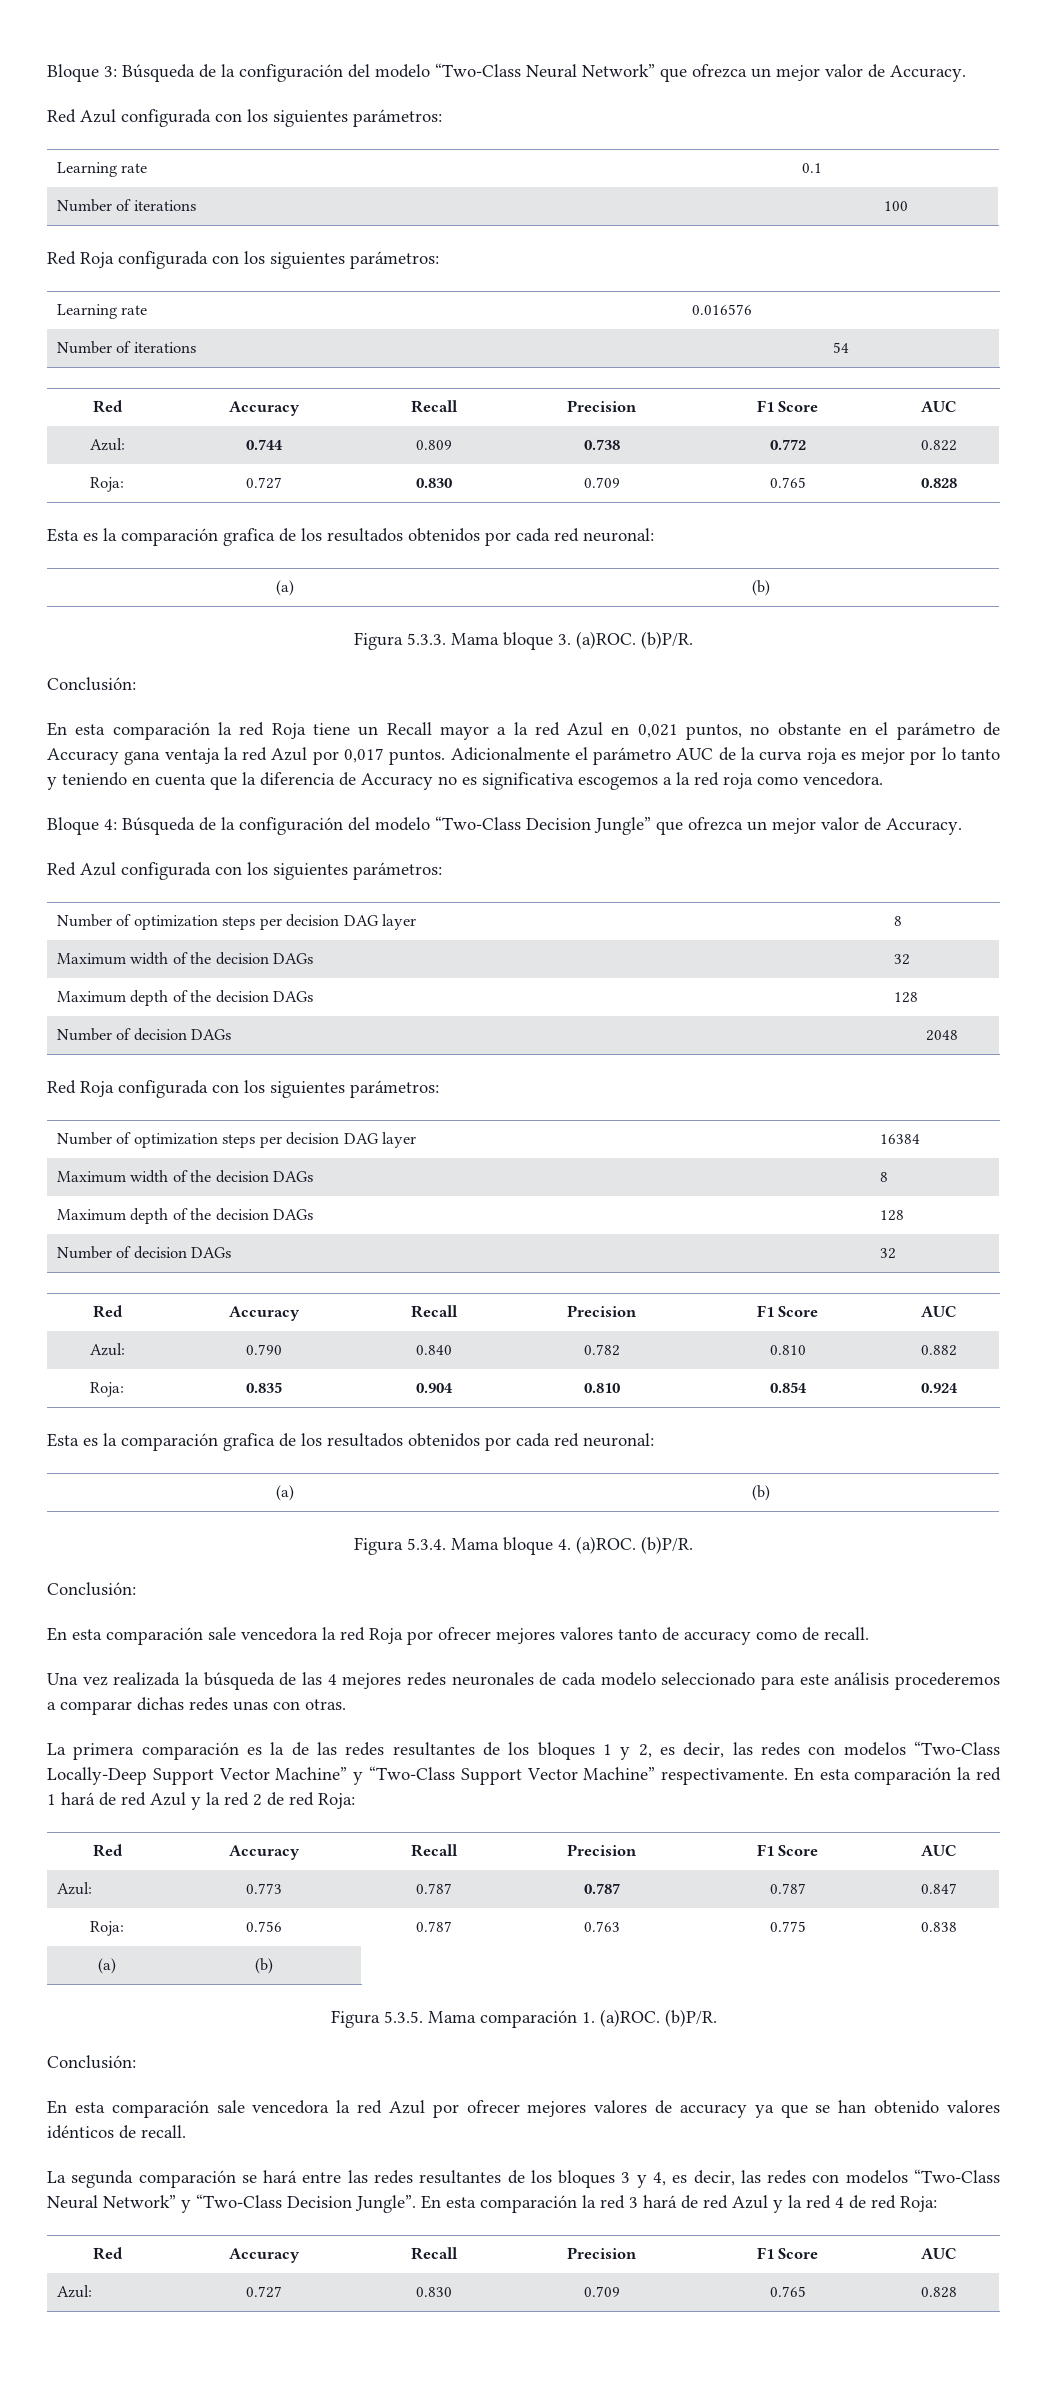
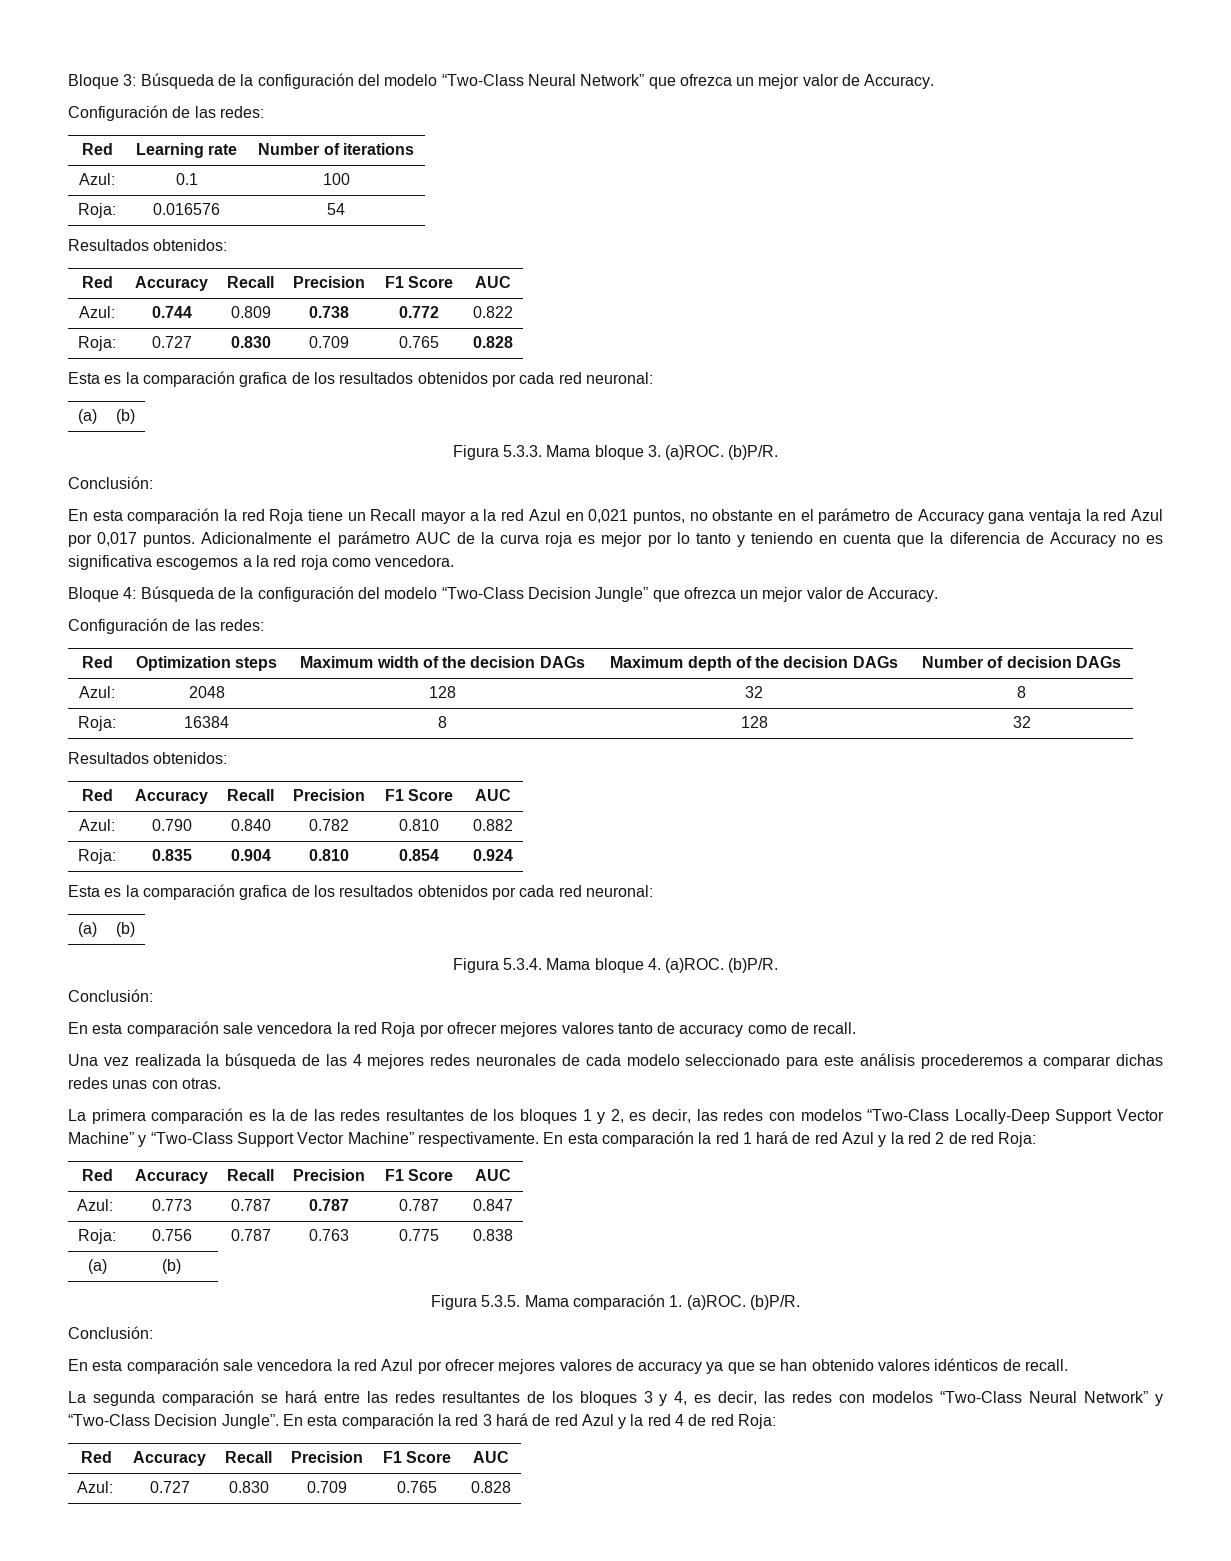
  Bloque 3: Búsqueda de la configuración del modelo “Two-Class Neural Network” que ofrezca un mejor valor de Accuracy.
- Red Azul configurada con los siguientes parámetros:
- Learning rate | 0.1
- Number of iterations | 100
- Red Roja configurada con los siguientes parámetros:
- Learning rate | 0.016576
- Number of iterations | 54
+ Configuración de las redes:
+ Red | Learning rate | Number of iterations
+ Azul: | 0.1 | 100
+ Roja: | 0.016576 | 54
+ Resultados obtenidos:
  Bloque 4: Búsqueda de la configuración del modelo “Two-Class Decision Jungle” que ofrezca un mejor valor de Accuracy.
- Red Azul configurada con los siguientes parámetros:
- Number of optimization steps per decision DAG layer | 8
- Maximum width of the decision DAGs | 32
- Maximum depth of the decision DAGs | 128
- Number of decision DAGs | 2048
- Red Roja configurada con los siguientes parámetros:
- Number of optimization steps per decision DAG layer | 16384
- Maximum width of the decision DAGs | 8
- Maximum depth of the decision DAGs | 128
- Number of decision DAGs | 32
+ Configuración de las redes:
+ Red | Optimization steps | Maximum width of the decision DAGs | Maximum depth of the decision DAGs | Number of decision DAGs
+ Azul: | 2048 | 128 | 32 | 8
+ Roja: | 16384 | 8 | 128 | 32
+ Resultados obtenidos:

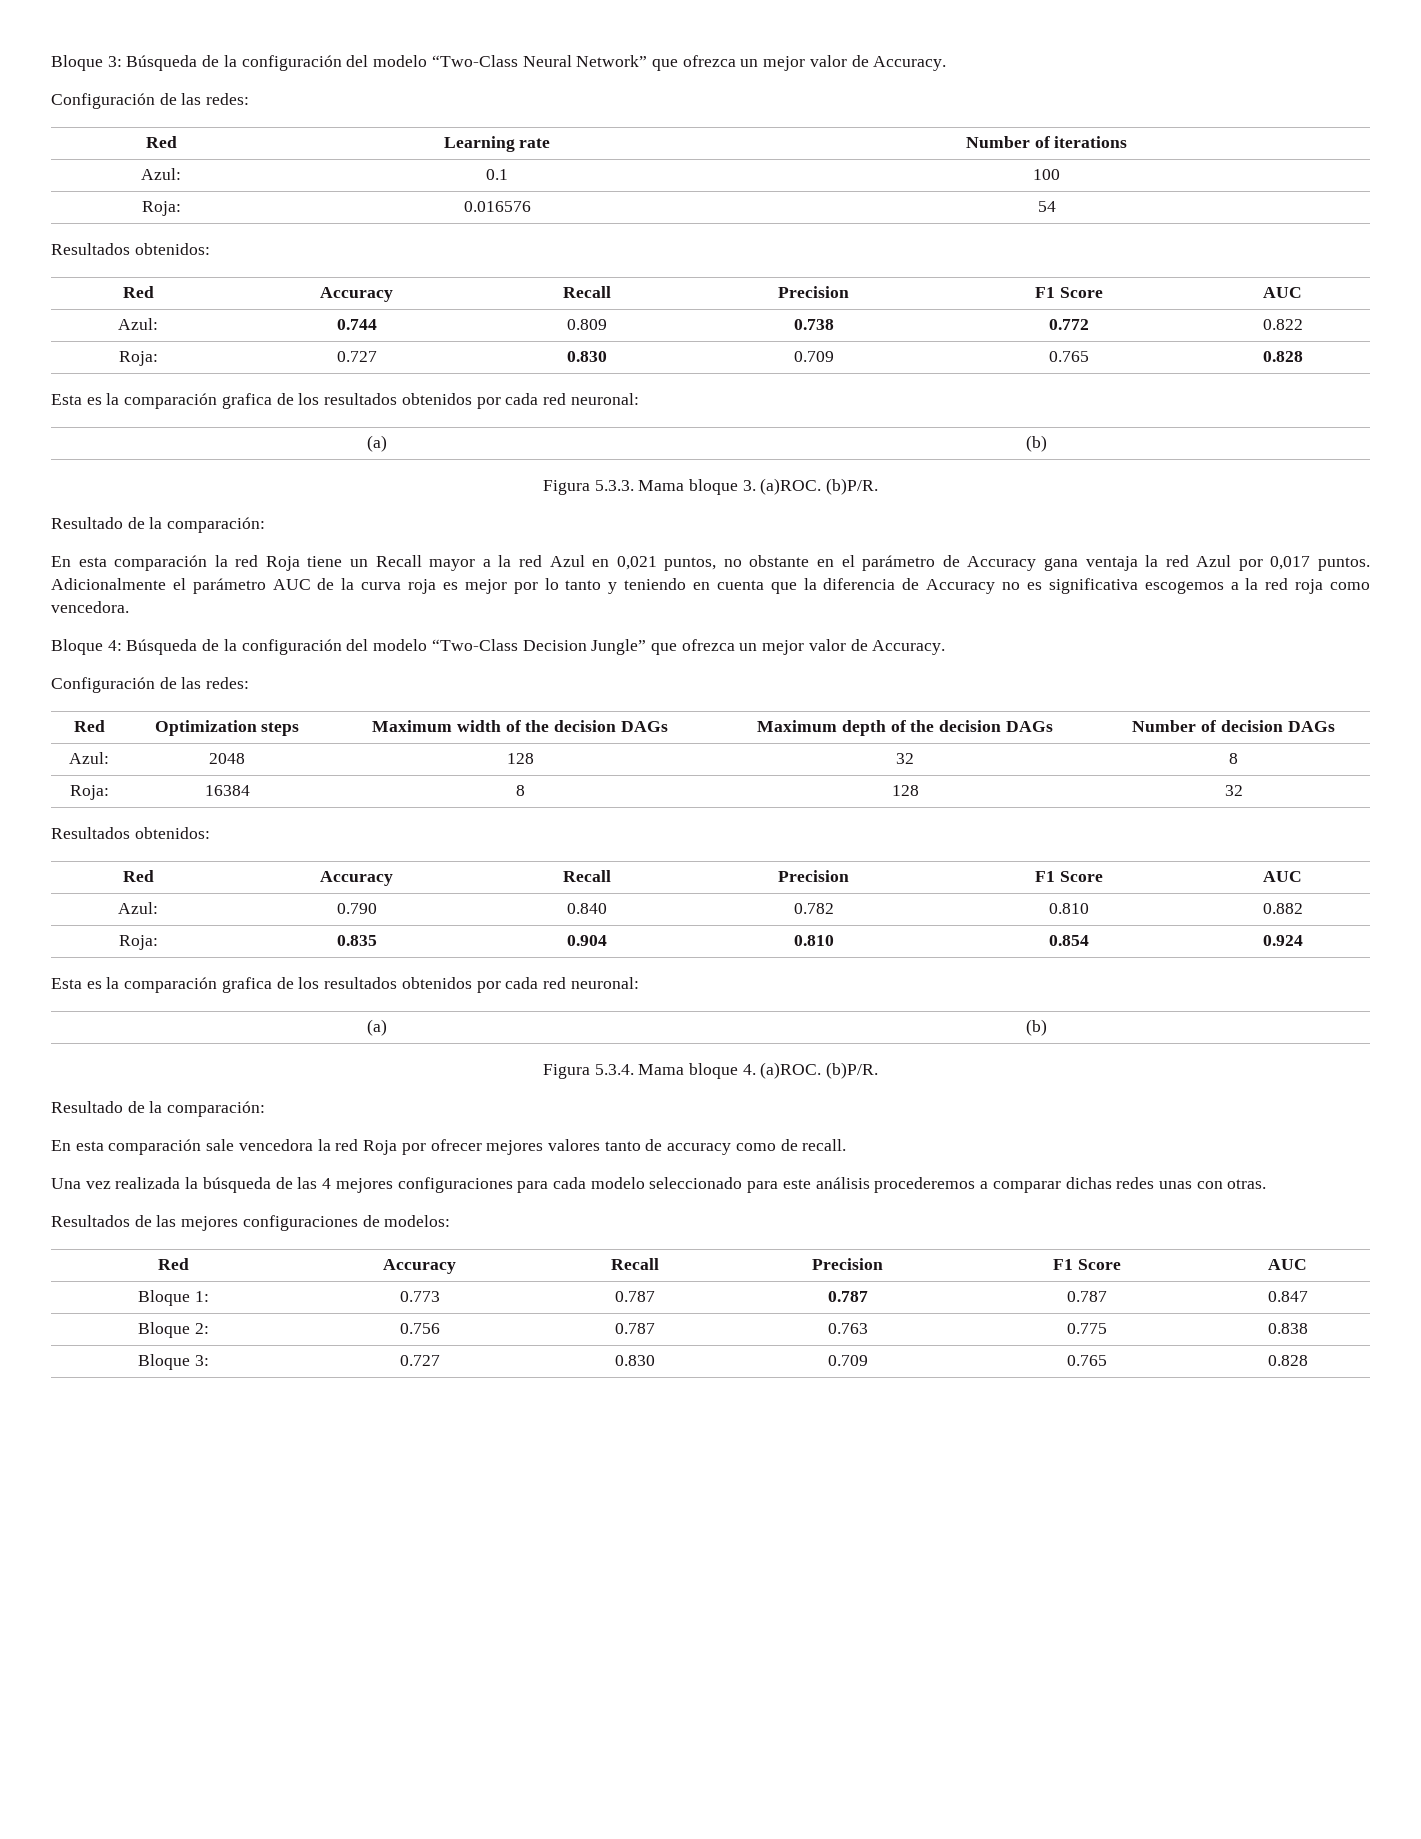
  Figura 5.3.3. Mama bloque 3. (a)ROC. (b)P/R.
- Conclusión:
+ Resultado de la comparación:
  Figura 5.3.4. Mama bloque 4. (a)ROC. (b)P/R.
- Conclusión:
+ Resultado de la comparación:
- Una vez realizada la búsqueda de las 4 mejores redes neuronales de cada modelo seleccionado para este análisis procederemos a comparar dichas redes unas con otras.
+ Una vez realizada la búsqueda de las 4 mejores configuraciones para cada modelo seleccionado para este análisis procederemos a comparar dichas redes unas con otras.
- La primera comparación es la de las redes resultantes de los bloques 1 y 2, es decir, las redes con modelos “Two-Class Locally-Deep Support Vector Machine” y “Two-Class Support Vector Machine” respectivamente. En esta comparación la red 1 hará de red Azul y la red 2 de red Roja:
+ Resultados de las mejores configuraciones de modelos:
  Red | Accuracy | Recall | Precision | F1 Score | AUC
- Azul: | 0.773 | 0.787 | 0.787 | 0.787 | 0.847
+ Bloque 1: | 0.773 | 0.787 | 0.787 | 0.787 | 0.847
- Roja: | 0.756 | 0.787 | 0.763 | 0.775 | 0.838
- (a) | (b)
- Figura 5.3.5. Mama comparación 1. (a)ROC. (b)P/R.
- Conclusión:
- En esta comparación sale vencedora la red Azul por ofrecer mejores valores de accuracy ya que se han obtenido valores idénticos de recall.
- La segunda comparación se hará entre las redes resultantes de los bloques 3 y 4, es decir, las redes con modelos “Two-Class Neural Network” y “Two-Class Decision Jungle”. En esta comparación la red 3 hará de red Azul y la red 4 de red Roja:
- Red | Accuracy | Recall | Precision | F1 Score | AUC
- Azul: | 0.727 | 0.830 | 0.709 | 0.765 | 0.828
+ Bloque 2: | 0.756 | 0.787 | 0.763 | 0.775 | 0.838
+ Bloque 3: | 0.727 | 0.830 | 0.709 | 0.765 | 0.828

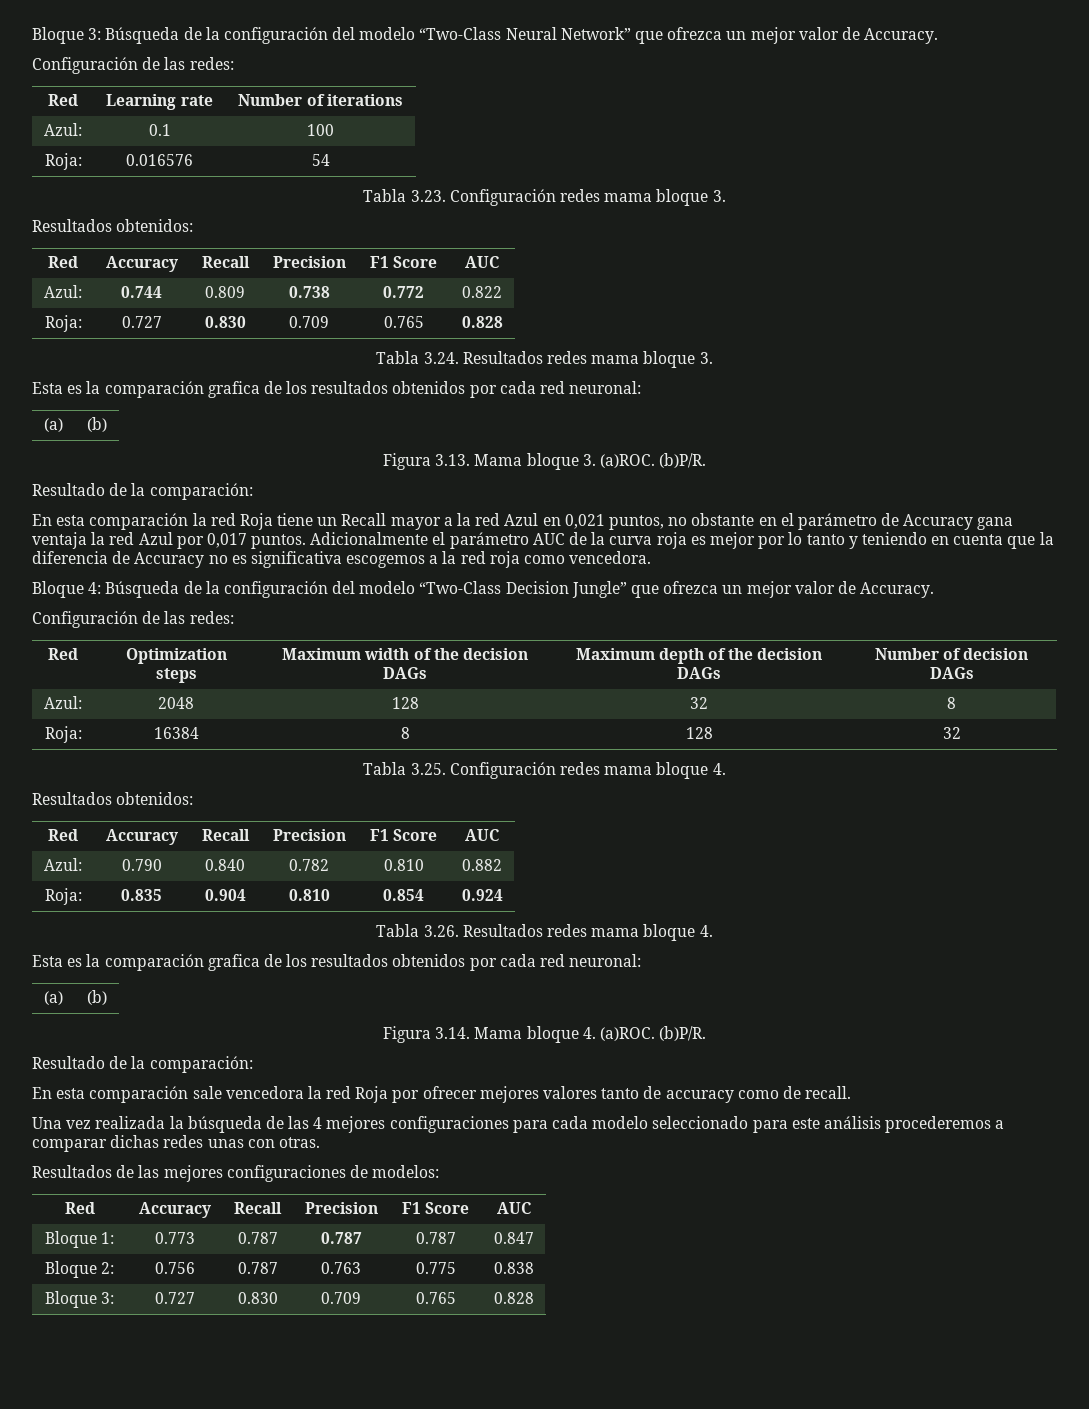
+ Tabla 3.23. Configuración redes mama bloque 3.
+ Tabla 3.24. Resultados redes mama bloque 3.
- Figura 5.3.3. Mama bloque 3. (a)ROC.
+ Figura 3.13. Mama bloque 3. (a)ROC.
+ Tabla 3.25. Configuración redes mama bloque 4.
+ Tabla 3.26. Resultados redes mama bloque 4.
- Figura 5.3.4. Mama bloque 4. (a)ROC.
+ Figura 3.14. Mama bloque 4. (a)ROC.

